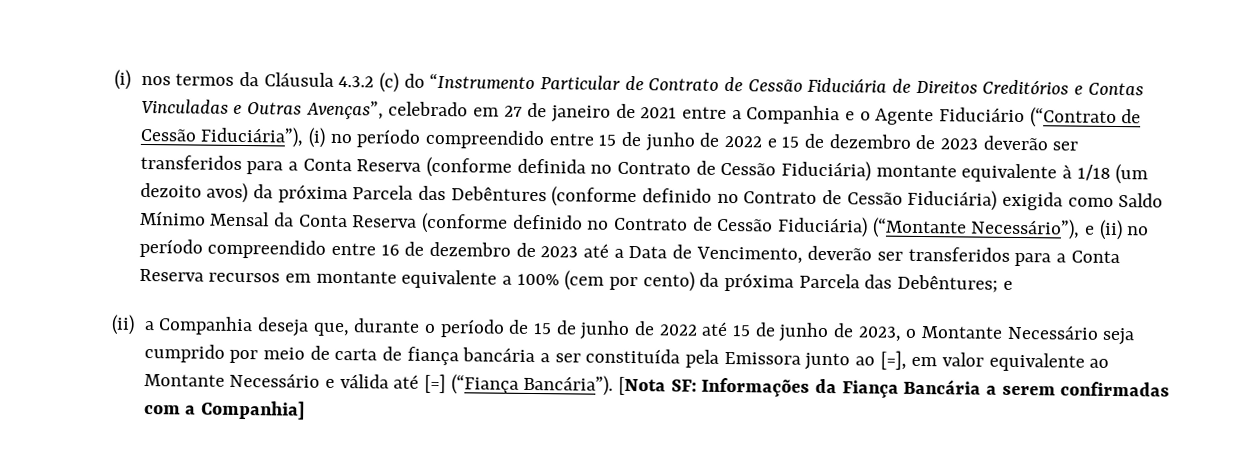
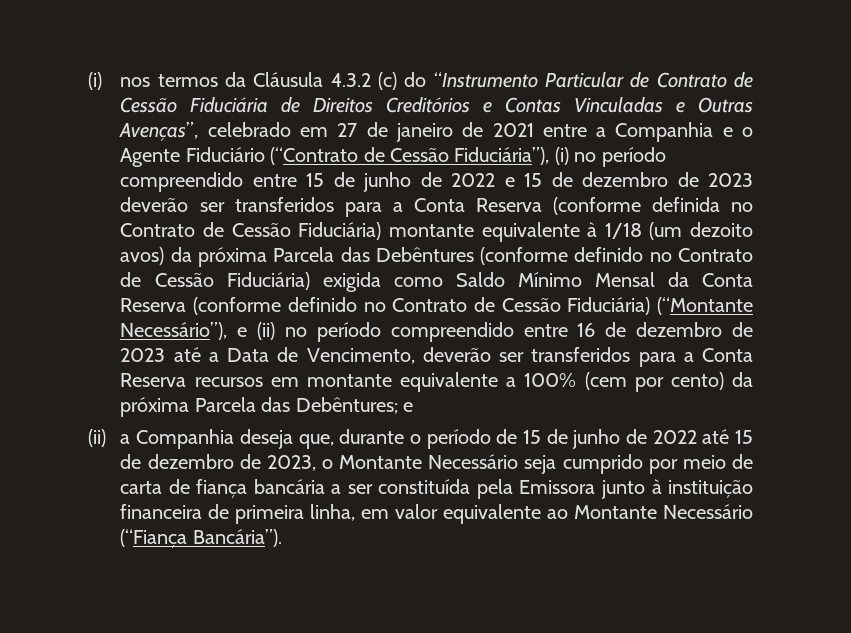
- (ii) a Companhia deseja que, durante o período de 15 de junho de 2022 até 15 de junho de 2023, o Montante Necessário seja cumprido por meio de carta de fiança bancária a ser constituída pela Emissora junto ao [=], em valor equivalente ao Montante Necessário e válida até [=] (“Fiança Bancária”). [Nota SF: Informações da Fiança Bancária a serem confirmadas com a Companhia]
+ (ii) a Companhia deseja que, durante o período de 15 de junho de 2022 até 15 de dezembro de 2023, o Montante Necessário seja cumprido por meio de carta de fiança bancária a ser constituída pela Emissora junto à instituição financeira de primeira linha, em valor equivalente ao Montante Necessário (“Fiança Bancária”).

